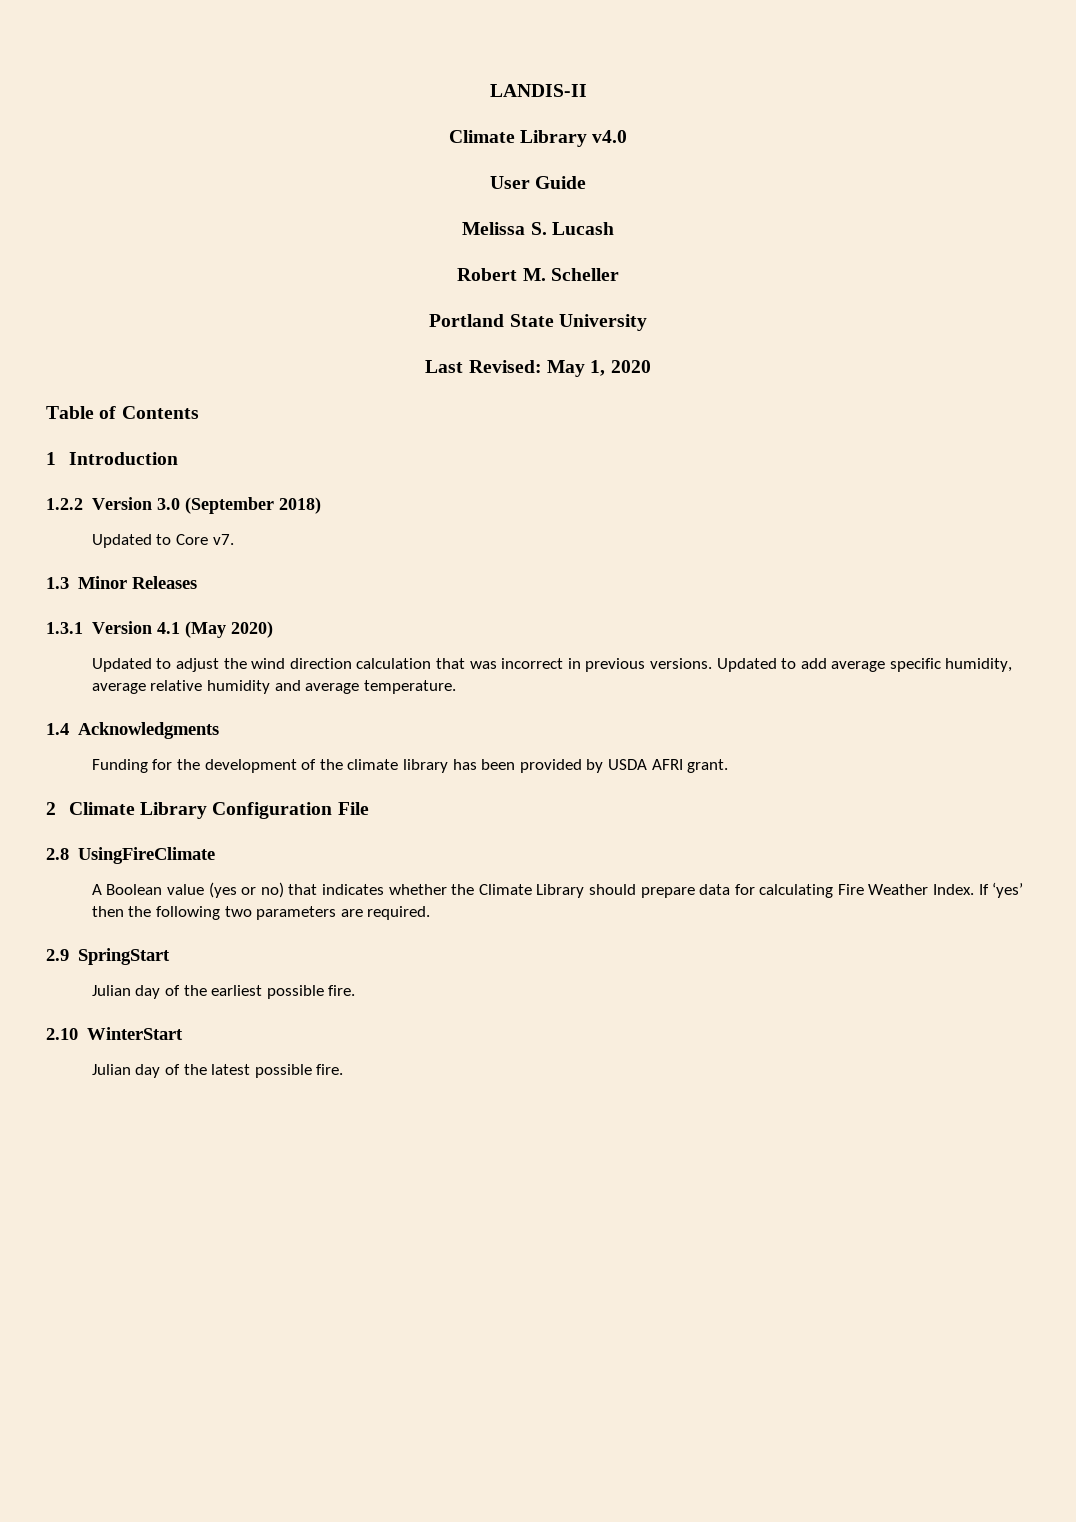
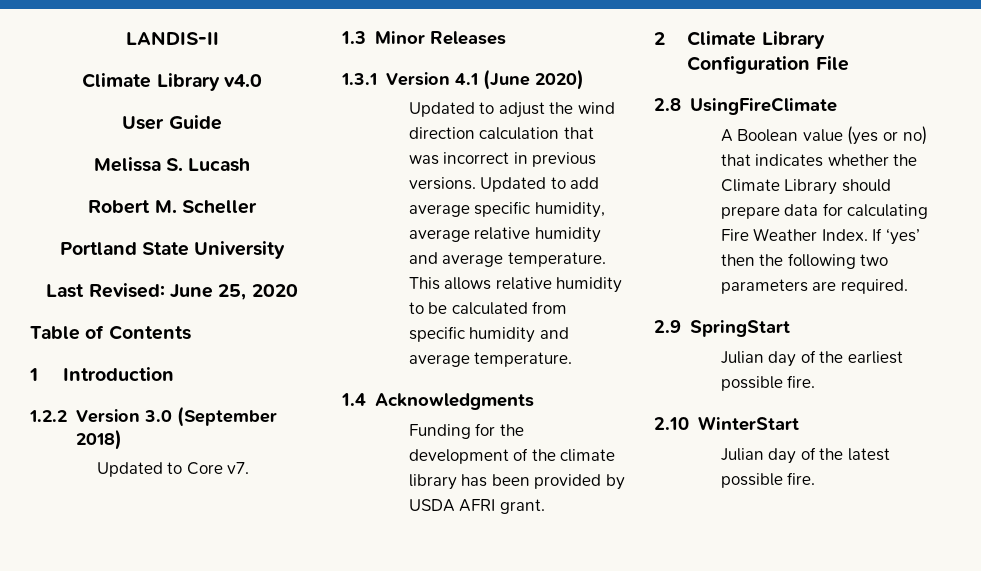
- Last Revised: May 1, 2020
+ Last Revised: June 25, 2020
- 1.3.1 Version 4.1 (May 2020)
+ 1.3.1 Version 4.1 (June 2020)
+ This allows relative humidity to be calculated from specific humidity and average temperature.

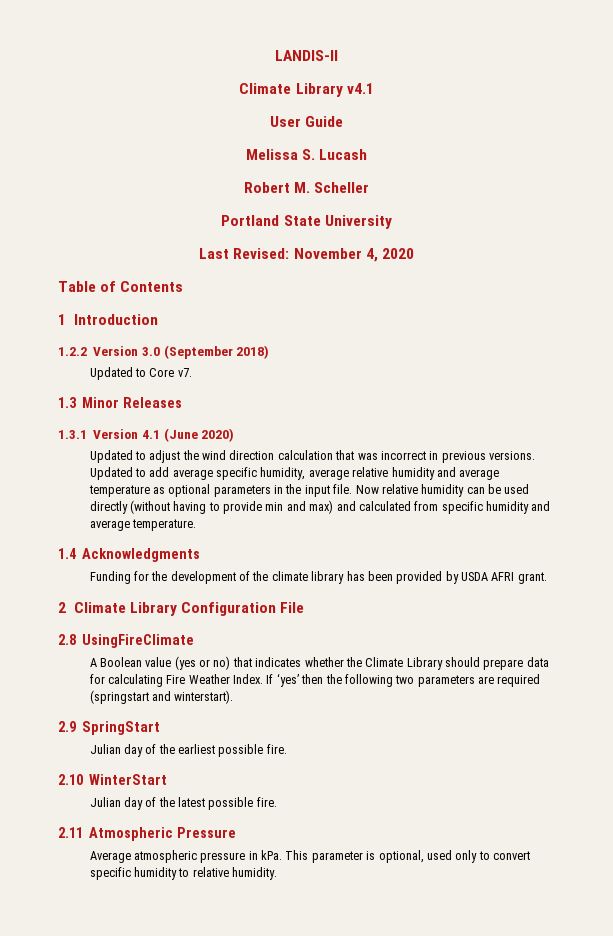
- Climate Library v4.0
+ Climate Library v4.1
- Last Revised: June 25, 2020
+ Last Revised: November 4, 2020
- Updated to add average specific humidity, average relative humidity and average temperature. This allows relative humidity to be calculated from specific humidity and average temperature.
+ Updated to add average specific humidity, average relative humidity and average temperature as optional parameters in the input file. Now relative humidity can be used directly (without having to provide min and max) and calculated from specific humidity and average temperature.
- If ‘yes’ then the following two parameters are required.
+ If ‘yes’ then the following two parameters are required (springstart and winterstart).
+ 2.11 Atmospheric Pressure
+ Average atmospheric pressure in kPa. This parameter is optional, used only to convert specific humidity to relative humidity.

